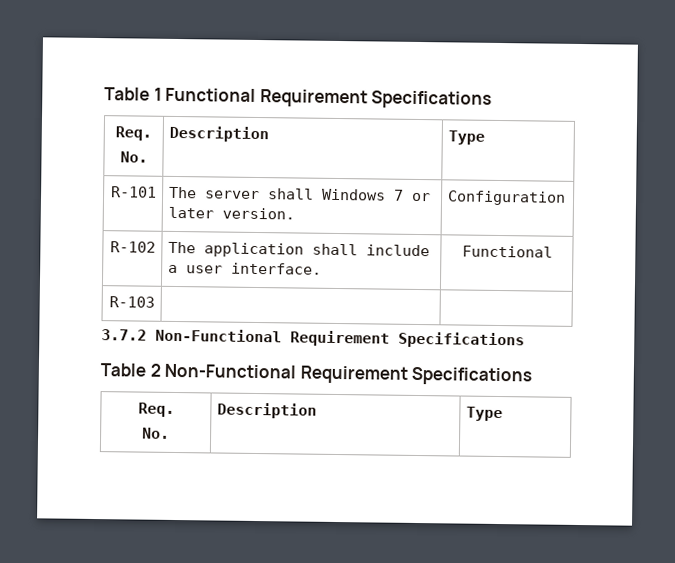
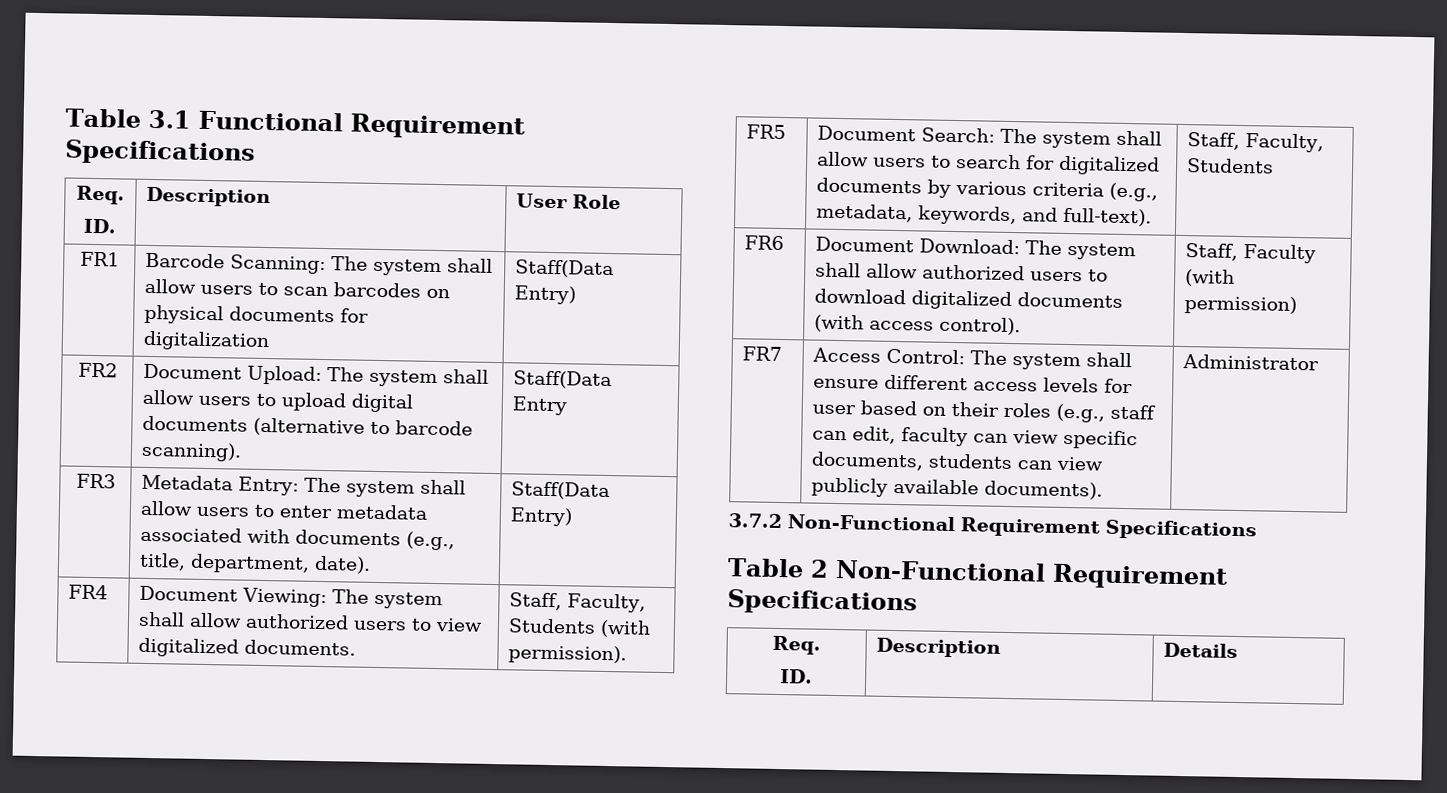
- Table 1 Functional Requirement Specifications
+ Table 3.1 Functional Requirement Specifications
  Req.
- No. | Description | Type
- R-101 | The server shall Windows 7 or later version. | Configuration
- R-102 | The application shall include a user interface. | Functional
- R-103 | |
+ ID. | Description | User Role
+ FR1 | Barcode Scanning: The system shall allow users to scan barcodes on physical documents for digitalization | Staff(Data Entry)
+ FR2 | Document Upload: The system shall allow users to upload digital documents (alternative to barcode scanning). | Staff(Data Entry
+ FR3 | Metadata Entry: The system shall allow users to enter metadata associated with documents (e.g., title, department, date). | Staff(Data Entry)
+ FR4 | Document Viewing: The system shall allow authorized users to view digitalized documents. | Staff, Faculty, Students (with permission).
+ FR5 | Document Search: The system shall allow users to search for digitalized documents by various criteria (e.g., metadata, keywords, and full-text). | Staff, Faculty, Students
+ FR6 | Document Download: The system shall allow authorized users to download digitalized documents (with access control). | Staff, Faculty (with permission)
+ FR7 | Access Control: The system shall ensure different access levels for user based on their roles (e.g., staff can edit, faculty can view specific documents, students can view publicly available documents). | Administrator
  Table 2 Non-Functional Requirement Specifications
  Req.
- No. | Description | Type
+ ID. | Description | Details

